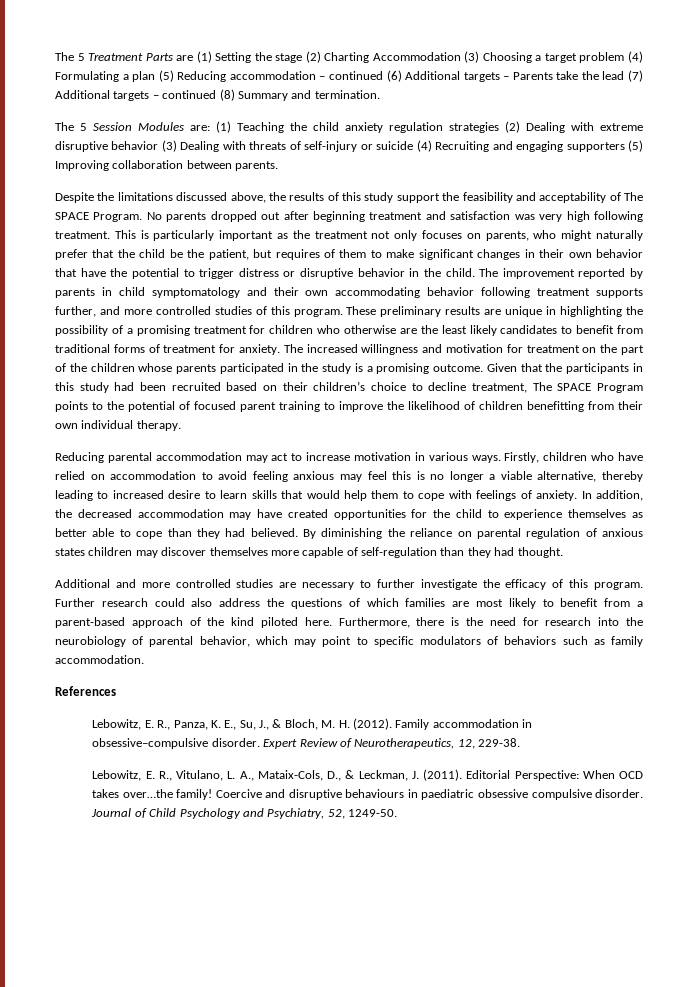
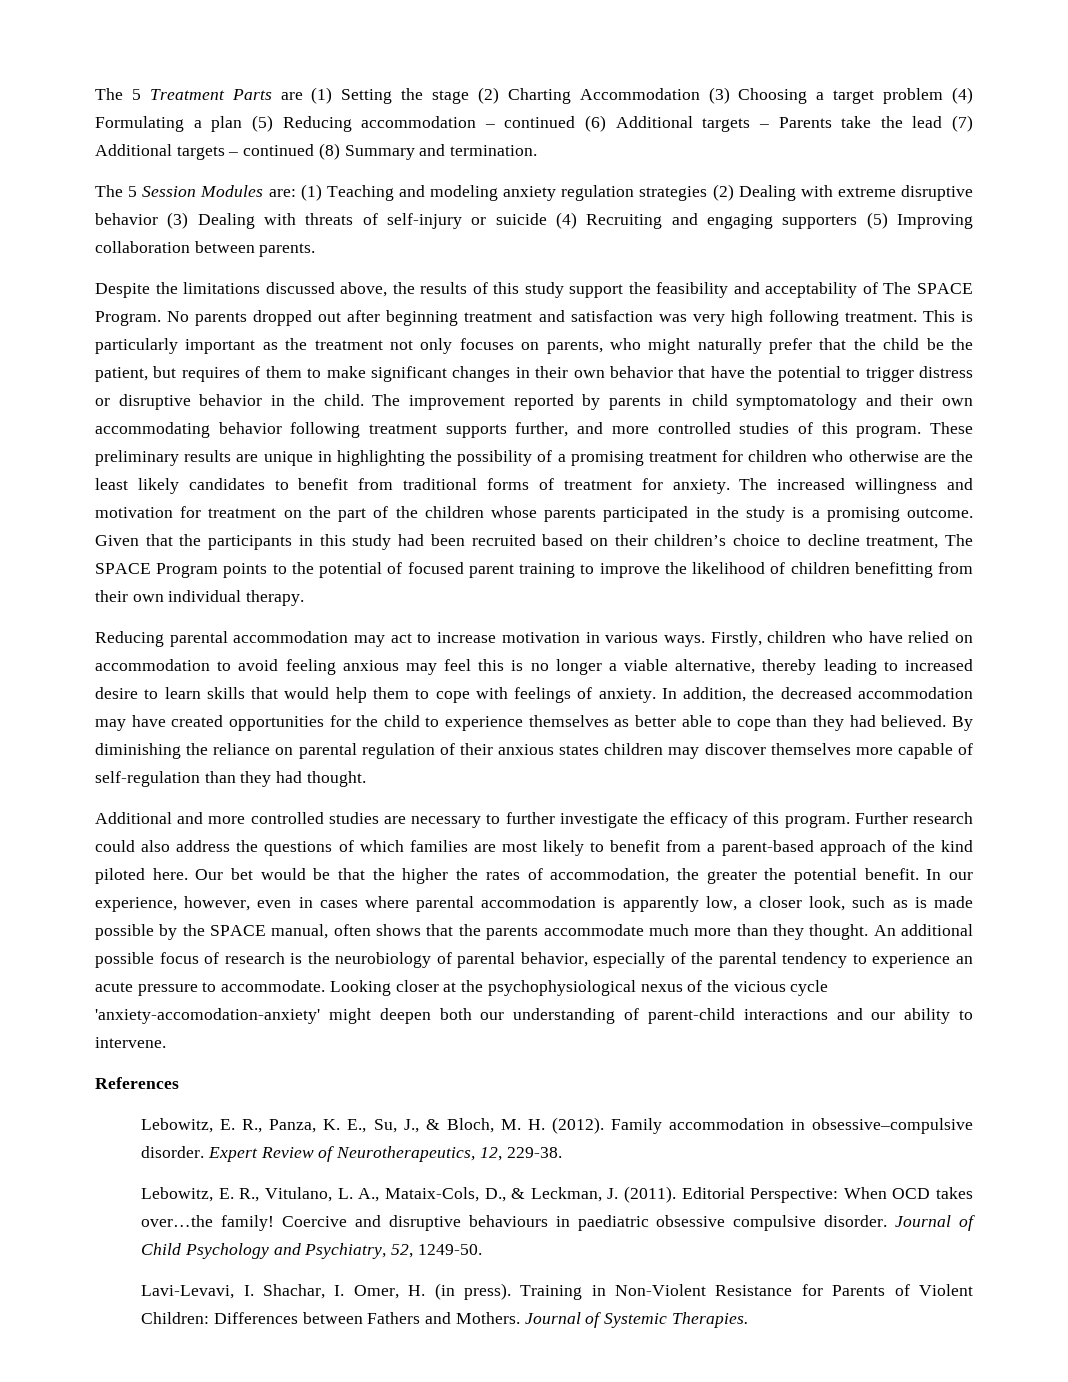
- The 5 Session Modules are: (1) Teaching the child anxiety regulation strategies (2) Dealing with extreme disruptive behavior (3) Dealing with threats of self-injury or suicide (4) Recruiting and engaging supporters (5) Improving collaboration between parents.
+ The 5 Session Modules are: (1) Teaching and modeling anxiety regulation strategies (2) Dealing with extreme disruptive behavior (3) Dealing with threats of self-injury or suicide (4) Recruiting and engaging supporters (5) Improving collaboration between parents.
- By diminishing the reliance on parental regulation of anxious states children may discover themselves more capable of self-regulation than they had thought.
+ By diminishing the reliance on parental regulation of their anxious states children may discover themselves more capable of self-regulation than they had thought.
- Furthermore, there is the need for research into the neurobiology of parental behavior, which may point to specific modulators of behaviors such as family accommodation.
+ Our bet would be that the higher the rates of accommodation, the greater the potential benefit. In our experience, however, even in cases where parental accommodation is apparently low, a closer look, such as is made possible by the SPACE manual, often shows that the parents accommodate much more than they thought. An additional possible focus of research is the neurobiology of parental behavior, especially of the parental tendency to experience an acute pressure to accommodate. Looking closer at the psychophysiological nexus of the vicious cycle 'anxiety-accomodation-anxiety' might deepen both our understanding of parent-child interactions and our ability to intervene.
+ Lavi-Levavi, I. Shachar, I. Omer, H. (in press). Training in Non-Violent Resistance for Parents of Violent Children: Differences between Fathers and Mothers. Journal of Systemic Therapies.

